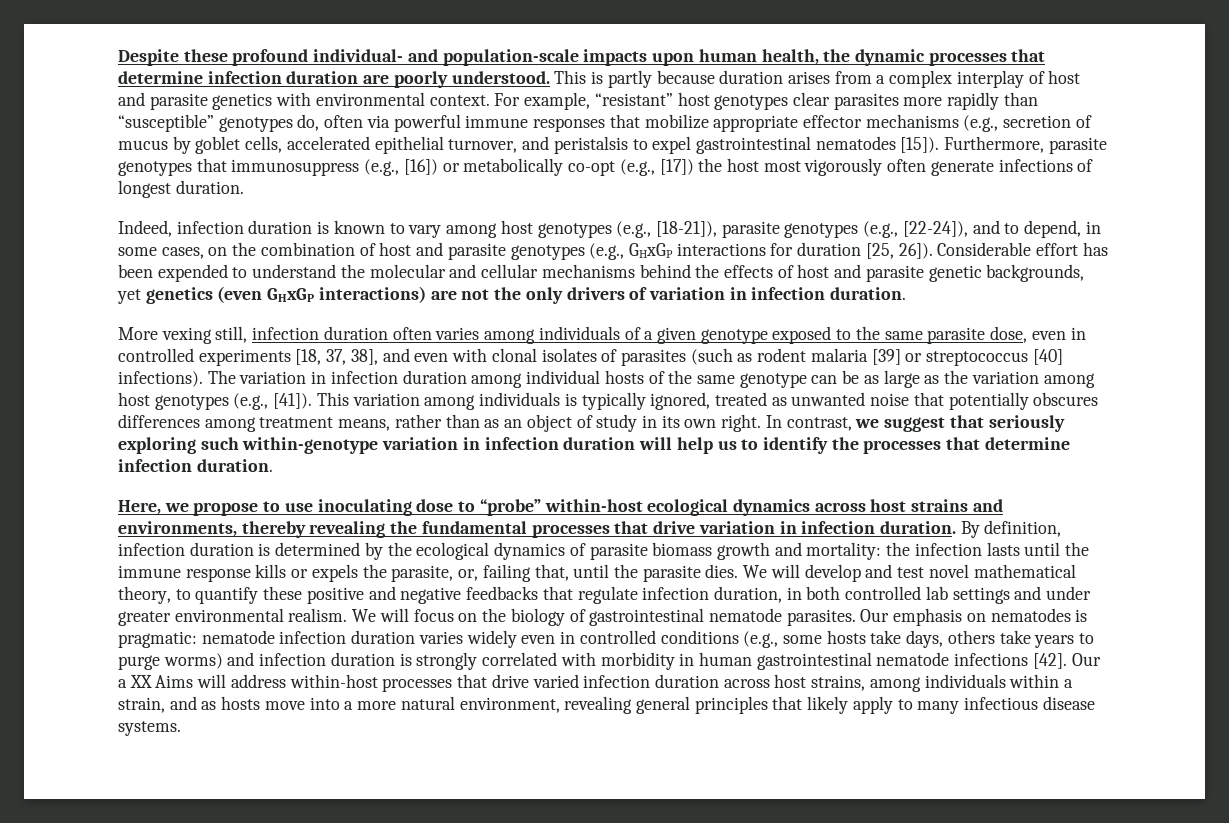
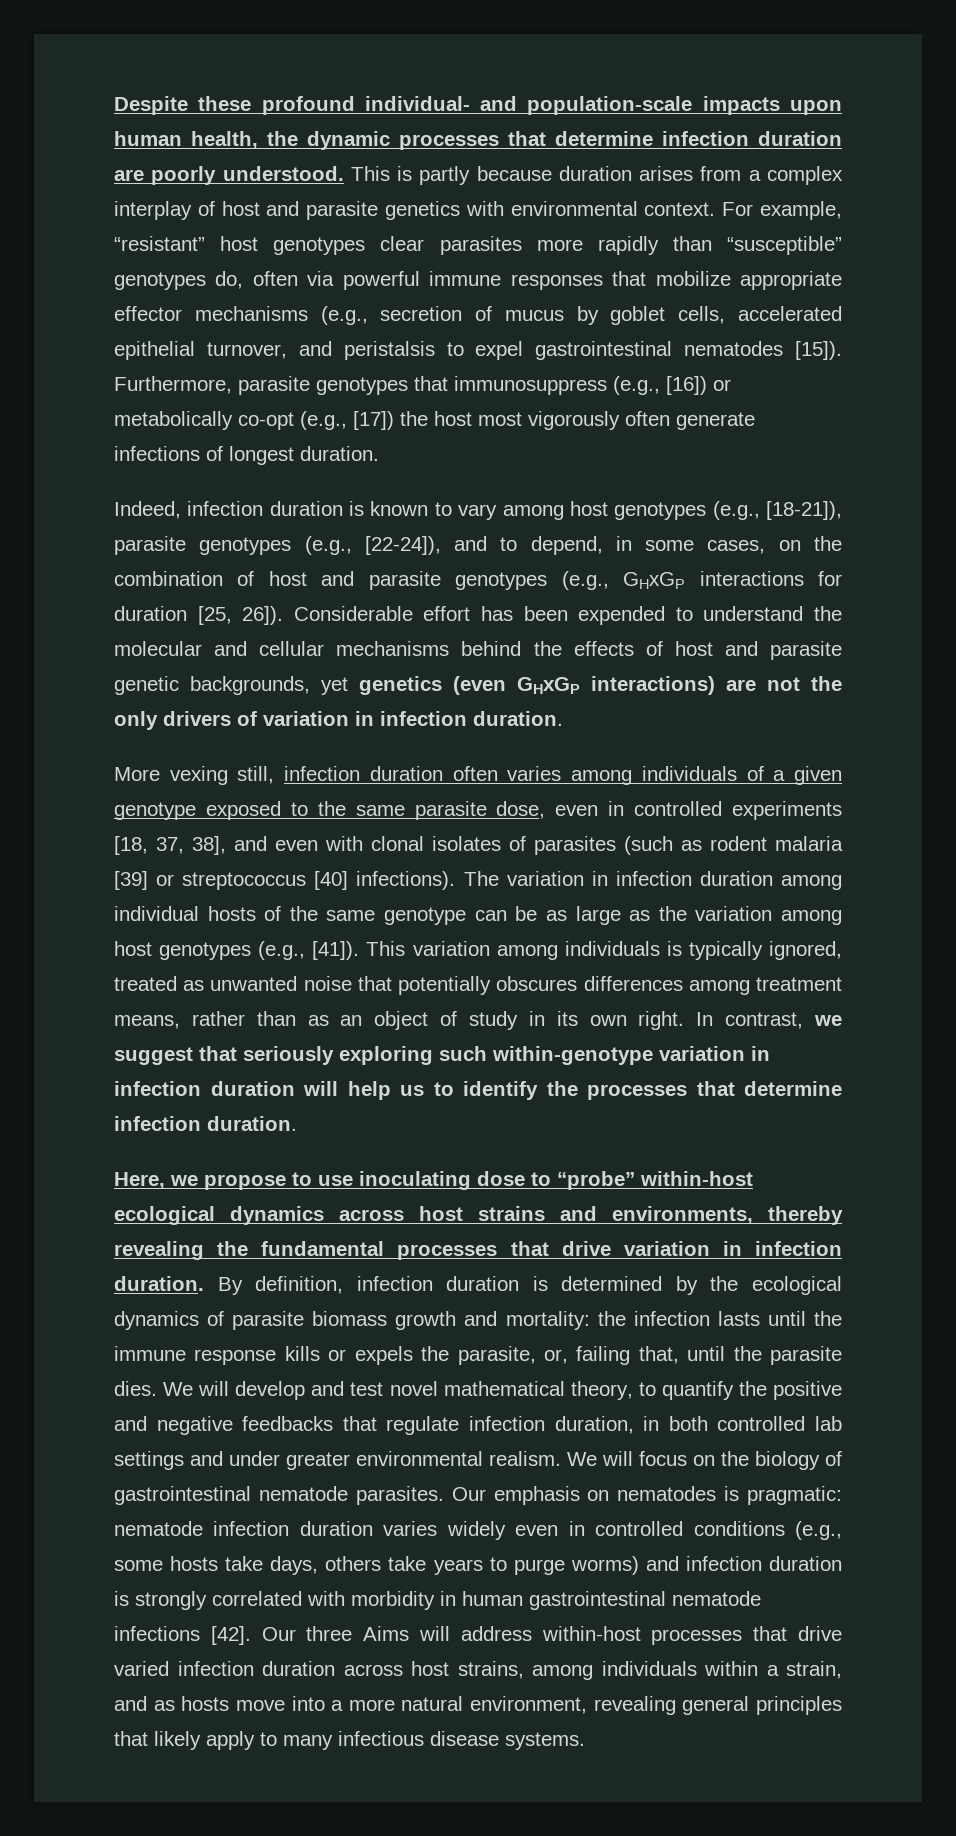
- We will develop and test novel mathematical theory, to quantify these positive and negative feedbacks that regulate infection duration, in both controlled lab settings and under greater environmental realism.
+ We will develop and test novel mathematical theory, to quantify the positive and negative feedbacks that regulate infection duration, in both controlled lab settings and under greater environmental realism.
- Our a XX Aims will address within-host processes that drive varied infection duration across host strains, among individuals within a strain, and as hosts move into a more natural environment, revealing general principles that likely apply to many infectious disease systems.
+ Our three Aims will address within-host processes that drive varied infection duration across host strains, among individuals within a strain, and as hosts move into a more natural environment, revealing general principles that likely apply to many infectious disease systems.

